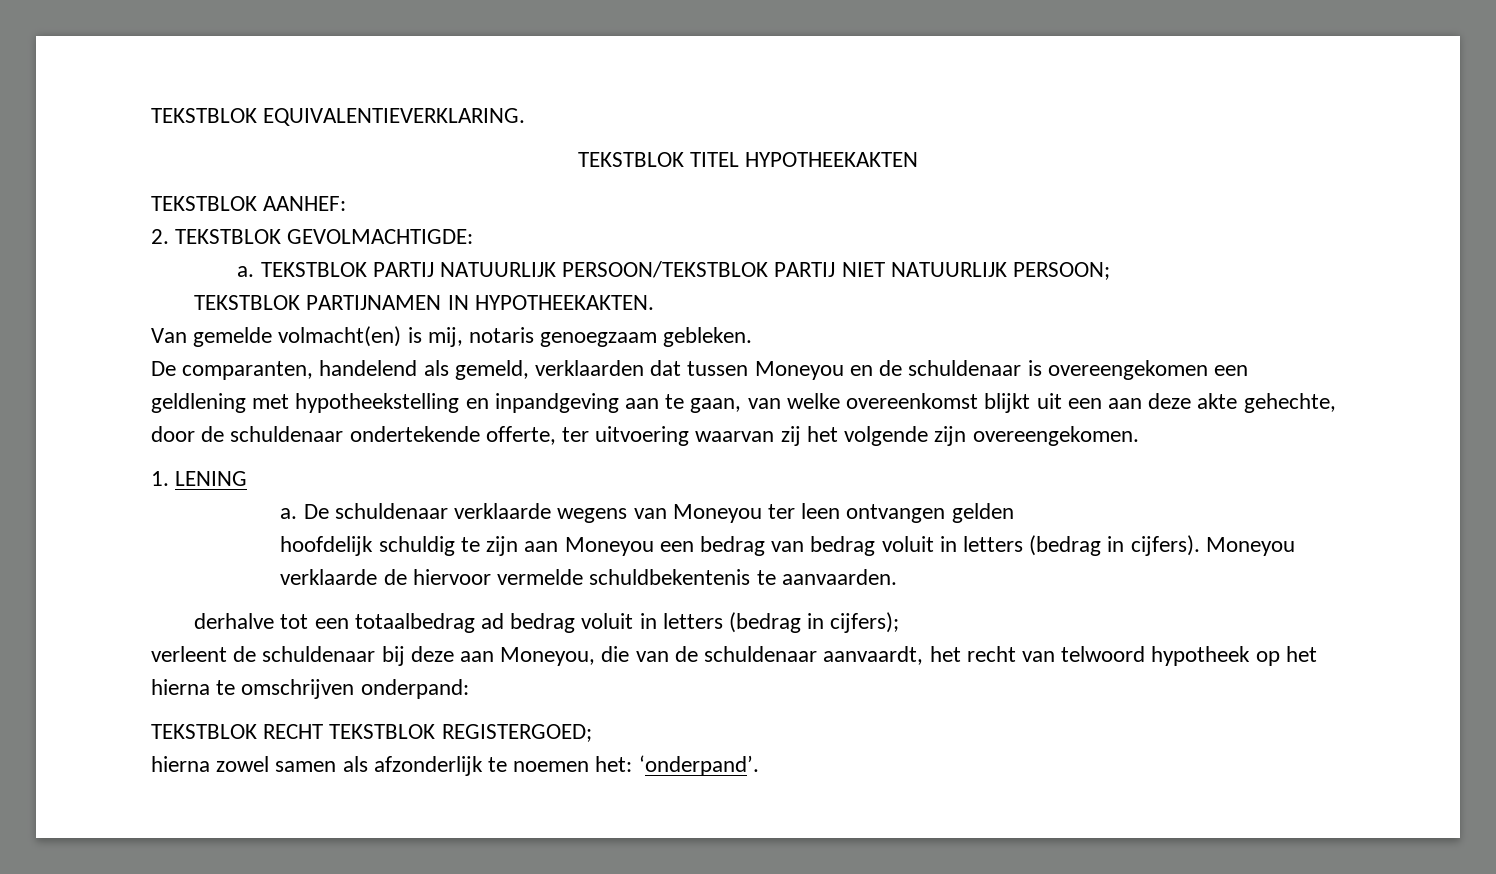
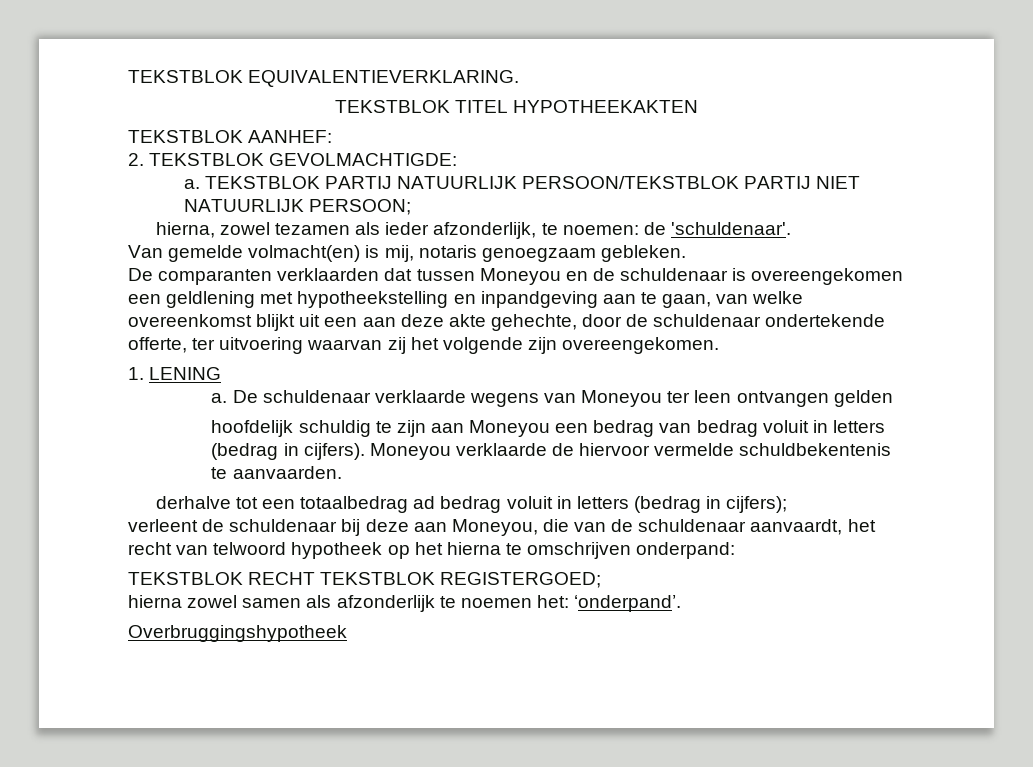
- TEKSTBLOK PARTIJNAMEN IN HYPOTHEEKAKTEN.
+ hierna, zowel tezamen als ieder afzonderlijk, te noemen: de 'schuldenaar'.
- De comparanten, handelend als gemeld, verklaarden dat tussen Moneyou en de schuldenaar is overeengekomen een geldlening met hypotheekstelling en inpandgeving aan te gaan, van welke overeenkomst blijkt uit een aan deze akte gehechte, door de schuldenaar ondertekende offerte, ter uitvoering waarvan zij het volgende zijn overeengekomen.
+ De comparanten verklaarden dat tussen Moneyou en de schuldenaar is overeengekomen een geldlening met hypotheekstelling en inpandgeving aan te gaan, van welke overeenkomst blijkt uit een aan deze akte gehechte, door de schuldenaar ondertekende offerte, ter uitvoering waarvan zij het volgende zijn overeengekomen.
+ Overbruggingshypotheek

